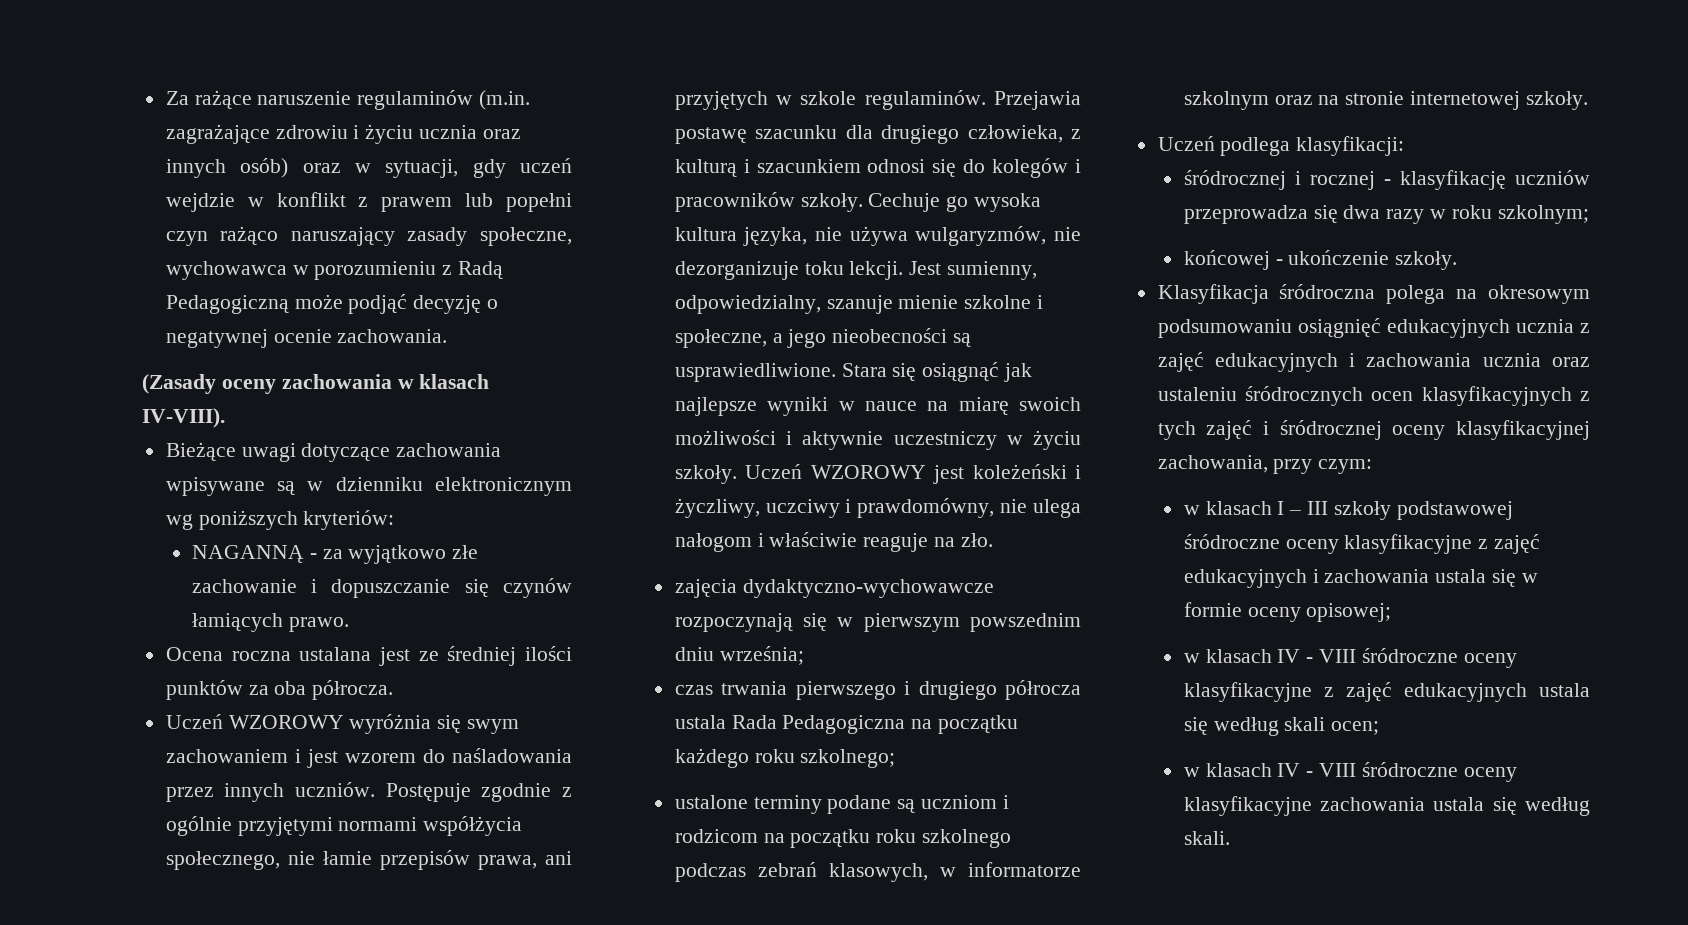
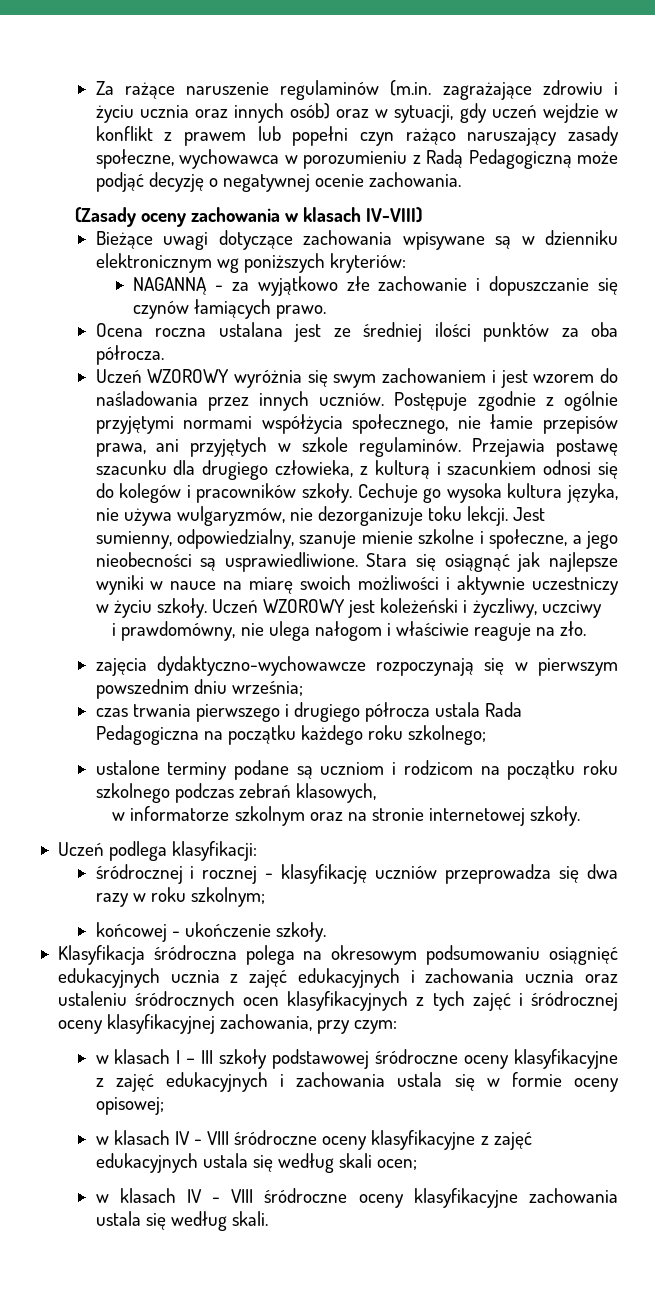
- (Zasady oceny zachowania w klasach IV-VIII).
+ (Zasady oceny zachowania w klasach IV-VIII)
- Uczeń WZOROWY jest koleżeński i życzliwy, uczciwy i prawdomówny, nie ulega nałogom i właściwie reaguje na zło.
+ Uczeń WZOROWY jest koleżeński i życzliwy, uczciwy
+ i prawdomówny, nie ulega nałogom i właściwie reaguje na zło.
- ustalone terminy podane są uczniom i rodzicom na początku roku szkolnego podczas zebrań klasowych, w informatorze szkolnym oraz na stronie internetowej szkoły.
+ ustalone terminy podane są uczniom i rodzicom na początku roku szkolnego podczas zebrań klasowych,
+ w informatorze szkolnym oraz na stronie internetowej szkoły.

